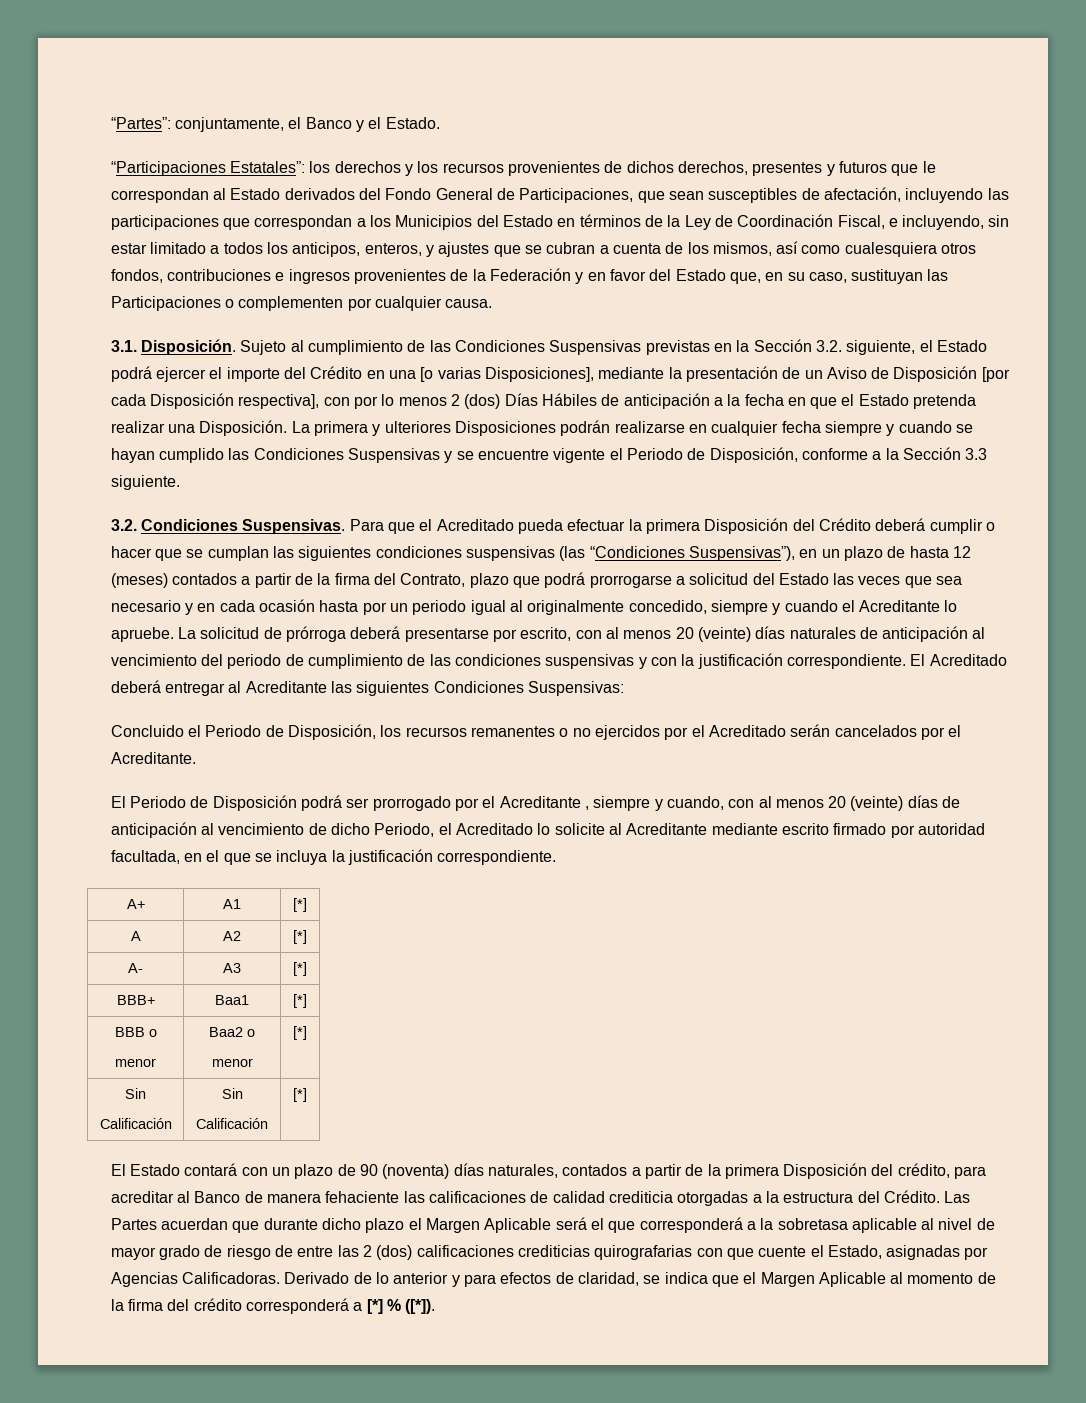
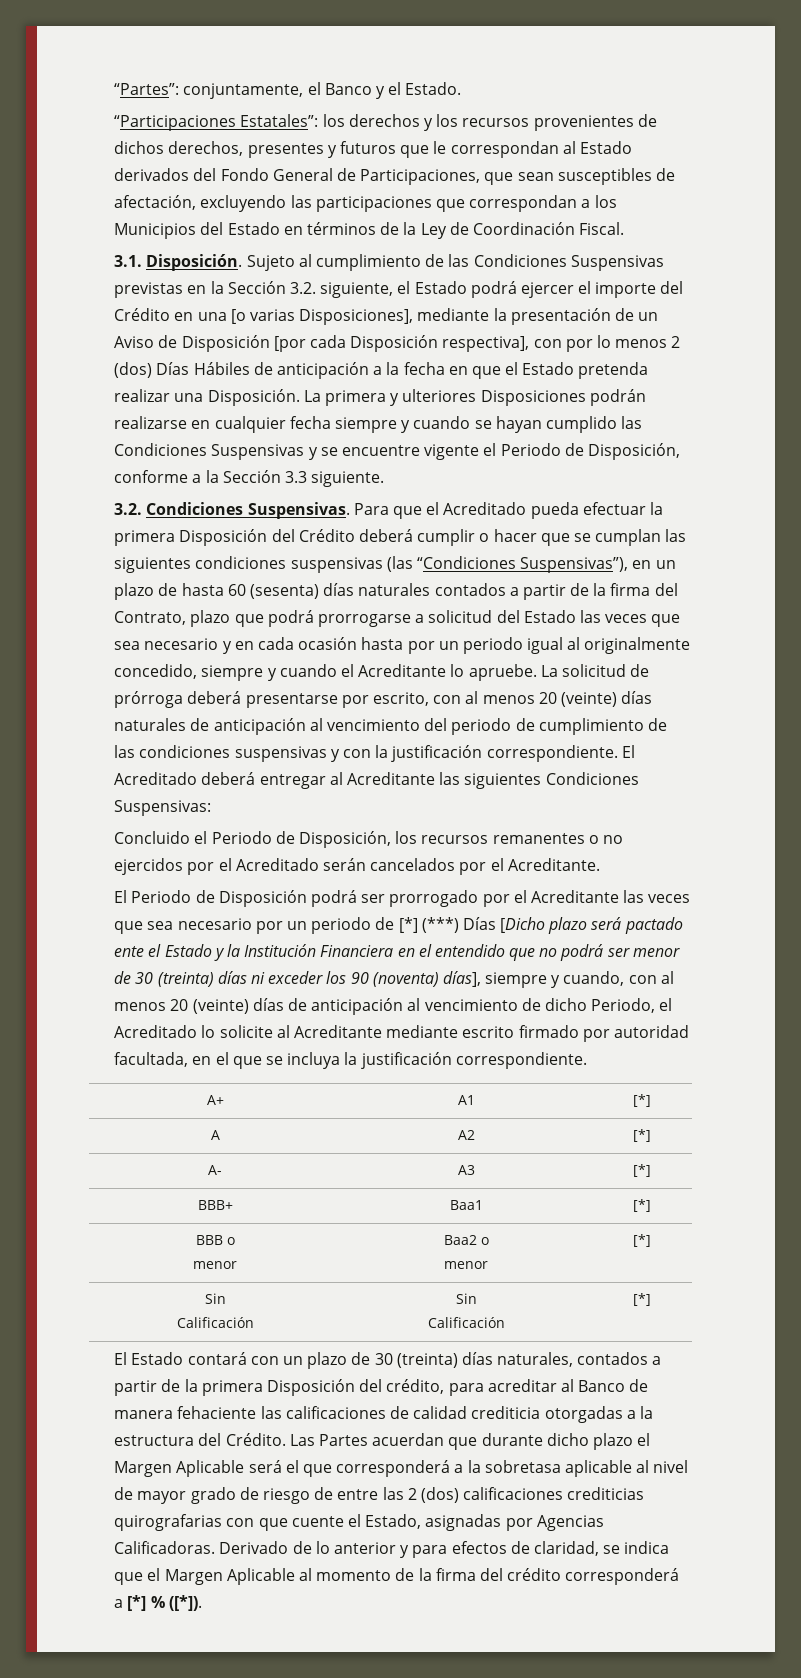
- “Participaciones Estatales”: los derechos y los recursos provenientes de dichos derechos, presentes y futuros que le correspondan al Estado derivados del Fondo General de Participaciones, que sean susceptibles de afectación, incluyendo las participaciones que correspondan a los Municipios del Estado en términos de la Ley de Coordinación Fiscal, e incluyendo, sin estar limitado a todos los anticipos, enteros, y ajustes que se cubran a cuenta de los mismos, así como cualesquiera otros fondos, contribuciones e ingresos provenientes de la Federación y en favor del Estado que, en su caso, sustituyan las Participaciones o complementen por cualquier causa.
+ “Participaciones Estatales”: los derechos y los recursos provenientes de dichos derechos, presentes y futuros que le correspondan al Estado derivados del Fondo General de Participaciones, que sean susceptibles de afectación, excluyendo las participaciones que correspondan a los Municipios del Estado en términos de la Ley de Coordinación Fiscal.
- Para que el Acreditado pueda efectuar la primera Disposición del Crédito deberá cumplir o hacer que se cumplan las siguientes condiciones suspensivas (las “Condiciones Suspensivas”), en un plazo de hasta 12 (meses) contados a partir de la firma del Contrato, plazo que podrá prorrogarse a solicitud del Estado las veces que sea necesario y en cada ocasión hasta por un periodo igual al originalmente concedido, siempre y cuando el Acreditante lo apruebe.
+ Para que el Acreditado pueda efectuar la primera Disposición del Crédito deberá cumplir o hacer que se cumplan las siguientes condiciones suspensivas (las “Condiciones Suspensivas”), en un plazo de hasta 60 (sesenta) días naturales contados a partir de la firma del Contrato, plazo que podrá prorrogarse a solicitud del Estado las veces que sea necesario y en cada ocasión hasta por un periodo igual al originalmente concedido, siempre y cuando el Acreditante lo apruebe.
- El Periodo de Disposición podrá ser prorrogado por el Acreditante , siempre y cuando, con al menos 20 (veinte) días de anticipación al vencimiento de dicho Periodo, el Acreditado lo solicite al Acreditante mediante escrito firmado por autoridad facultada, en el que se incluya la justificación correspondiente.
+ El Periodo de Disposición podrá ser prorrogado por el Acreditante las veces que sea necesario por un periodo de [*] (***) Días [Dicho plazo será pactado ente el Estado y la Institución Financiera en el entendido que no podrá ser menor de 30 (treinta) días ni exceder los 90 (noventa) días], siempre y cuando, con al menos 20 (veinte) días de anticipación al vencimiento de dicho Periodo, el Acreditado lo solicite al Acreditante mediante escrito firmado por autoridad facultada, en el que se incluya la justificación correspondiente.
- El Estado contará con un plazo de 90 (noventa) días naturales, contados a partir de la primera Disposición del crédito, para acreditar al Banco de manera fehaciente las calificaciones de calidad crediticia otorgadas a la estructura del Crédito.
+ El Estado contará con un plazo de 30 (treinta) días naturales, contados a partir de la primera Disposición del crédito, para acreditar al Banco de manera fehaciente las calificaciones de calidad crediticia otorgadas a la estructura del Crédito.

